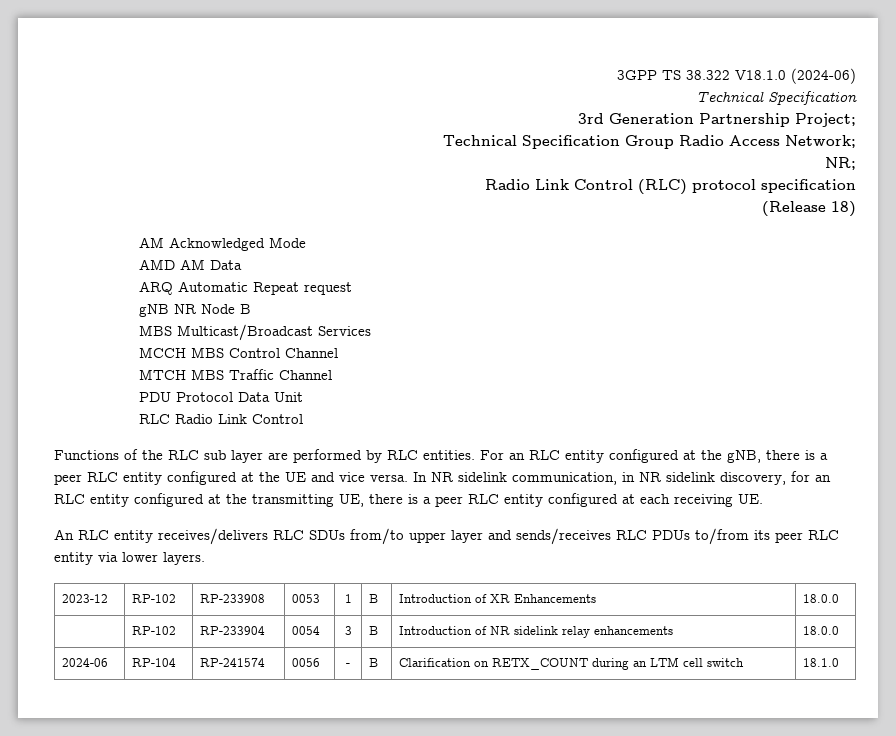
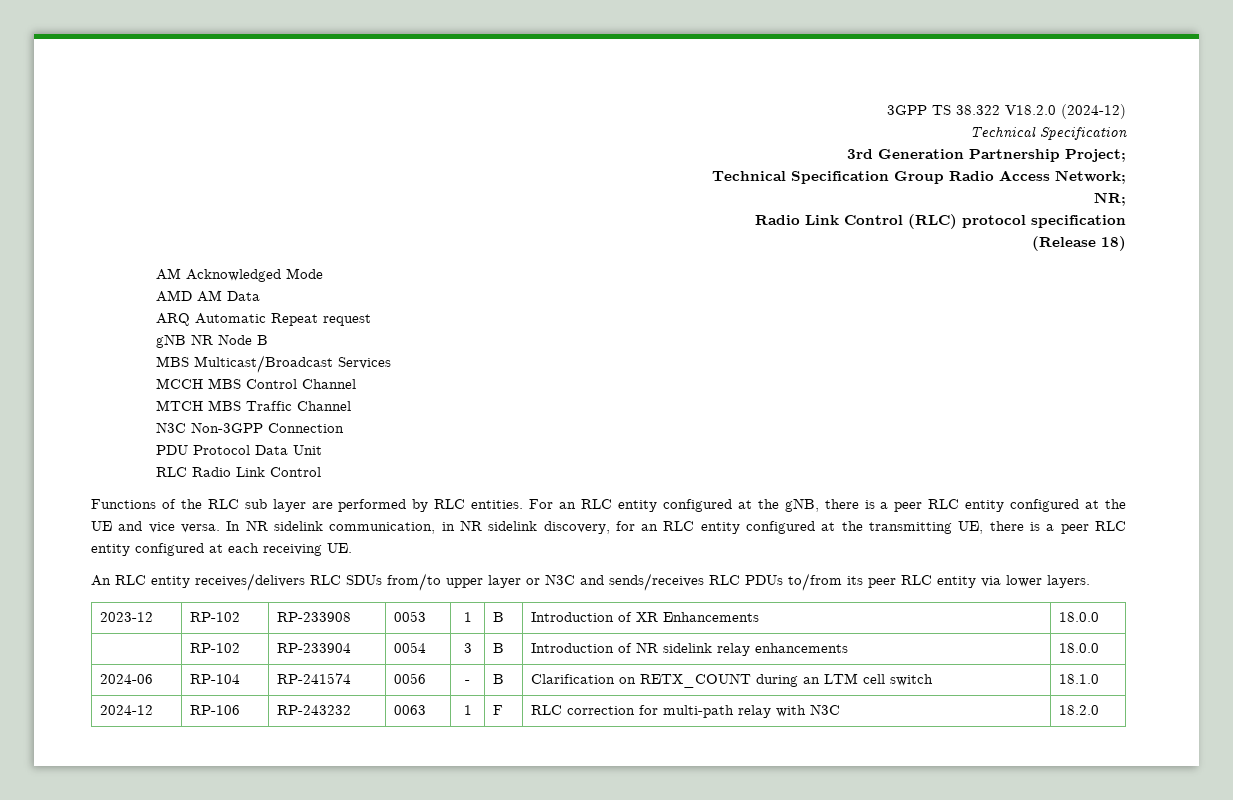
- 3GPP TS 38.322 V18.1.0 (2024-06)
+ 3GPP TS 38.322 V18.2.0 (2024-12)
+ N3C Non-3GPP Connection
- An RLC entity receives/delivers RLC SDUs from/to upper layer and sends/receives RLC PDUs to/from its peer RLC entity via lower layers.
+ An RLC entity receives/delivers RLC SDUs from/to upper layer or N3C and sends/receives RLC PDUs to/from its peer RLC entity via lower layers.
+ 2024-12 | RP-106 | RP-243232 | 0063 | 1 | F | RLC correction for multi-path relay with N3C | 18.2.0

